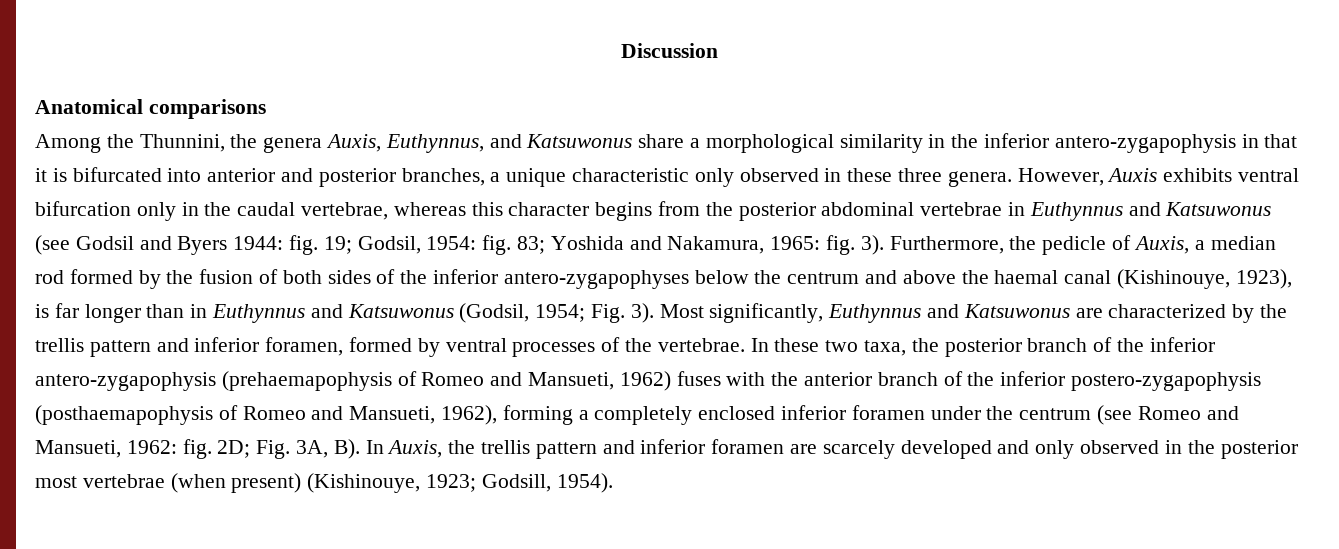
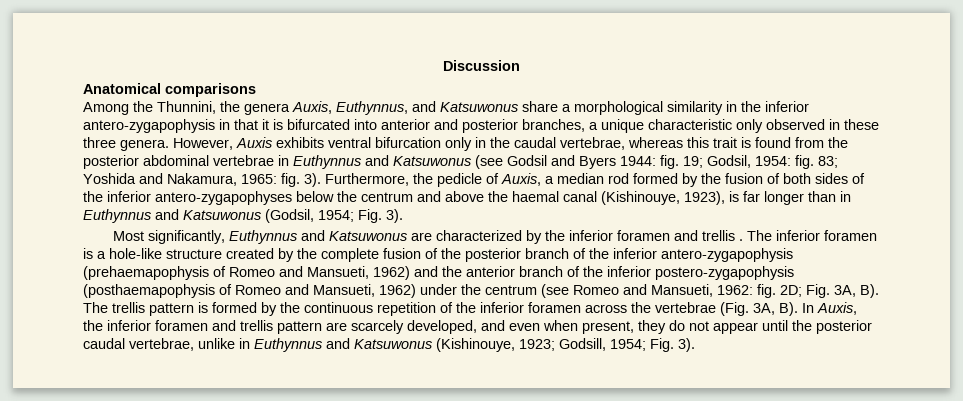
- However, Auxis exhibits ventral bifurcation only in the caudal vertebrae, whereas this character begins from the posterior abdominal vertebrae in Euthynnus and Katsuwonus (see Godsil and Byers 1944: fig. 19; Godsil, 1954: fig. 83; Yoshida and Nakamura, 1965: fig. 3).
+ However, Auxis exhibits ventral bifurcation only in the caudal vertebrae, whereas this trait is found from the posterior abdominal vertebrae in Euthynnus and Katsuwonus (see Godsil and Byers 1944: fig. 19; Godsil, 1954: fig. 83; Yoshida and Nakamura, 1965: fig. 3).
- Furthermore, the pedicle of Auxis, a median rod formed by the fusion of both sides of the inferior antero-zygapophyses below the centrum and above the haemal canal (Kishinouye, 1923), is far longer than in Euthynnus and Katsuwonus (Godsil, 1954; Fig. 3). Most significantly, Euthynnus and Katsuwonus are characterized by the trellis pattern and inferior foramen, formed by ventral processes of the vertebrae. In these two taxa, the posterior branch of the inferior antero-zygapophysis (prehaemapophysis of Romeo and Mansueti, 1962) fuses with the anterior branch of the inferior postero-zygapophysis (posthaemapophysis of Romeo and Mansueti, 1962), forming a completely enclosed inferior foramen under the centrum (see Romeo and Mansueti, 1962:
+ Furthermore, the pedicle of Auxis, a median rod formed by the fusion of both sides of the inferior antero-zygapophyses below the centrum and above the haemal canal (Kishinouye, 1923), is far longer than in Euthynnus and Katsuwonus (Godsil, 1954; Fig. 3).
+ Most significantly, Euthynnus and Katsuwonus are characterized by the inferior foramen and trellis . The inferior foramen is a hole-like structure created by the complete fusion of the posterior branch of the inferior antero-zygapophysis (prehaemapophysis of Romeo and Mansueti, 1962) and the anterior branch of the inferior postero-zygapophysis (posthaemapophysis of Romeo and Mansueti, 1962) under the centrum (see Romeo and Mansueti, 1962:
- Fig. 3A, B). In Auxis, the trellis pattern and inferior foramen are scarcely developed and only observed in the posterior most vertebrae (when present) (Kishinouye, 1923; Godsill, 1954).
+ Fig. 3A, B). The trellis pattern is formed by the continuous repetition of the inferior foramen across the vertebrae (Fig. 3A, B). In Auxis, the inferior foramen and trellis pattern are scarcely developed, and even when present, they do not appear until the posterior caudal vertebrae, unlike in Euthynnus and Katsuwonus (Kishinouye, 1923; Godsill, 1954; Fig. 3).

